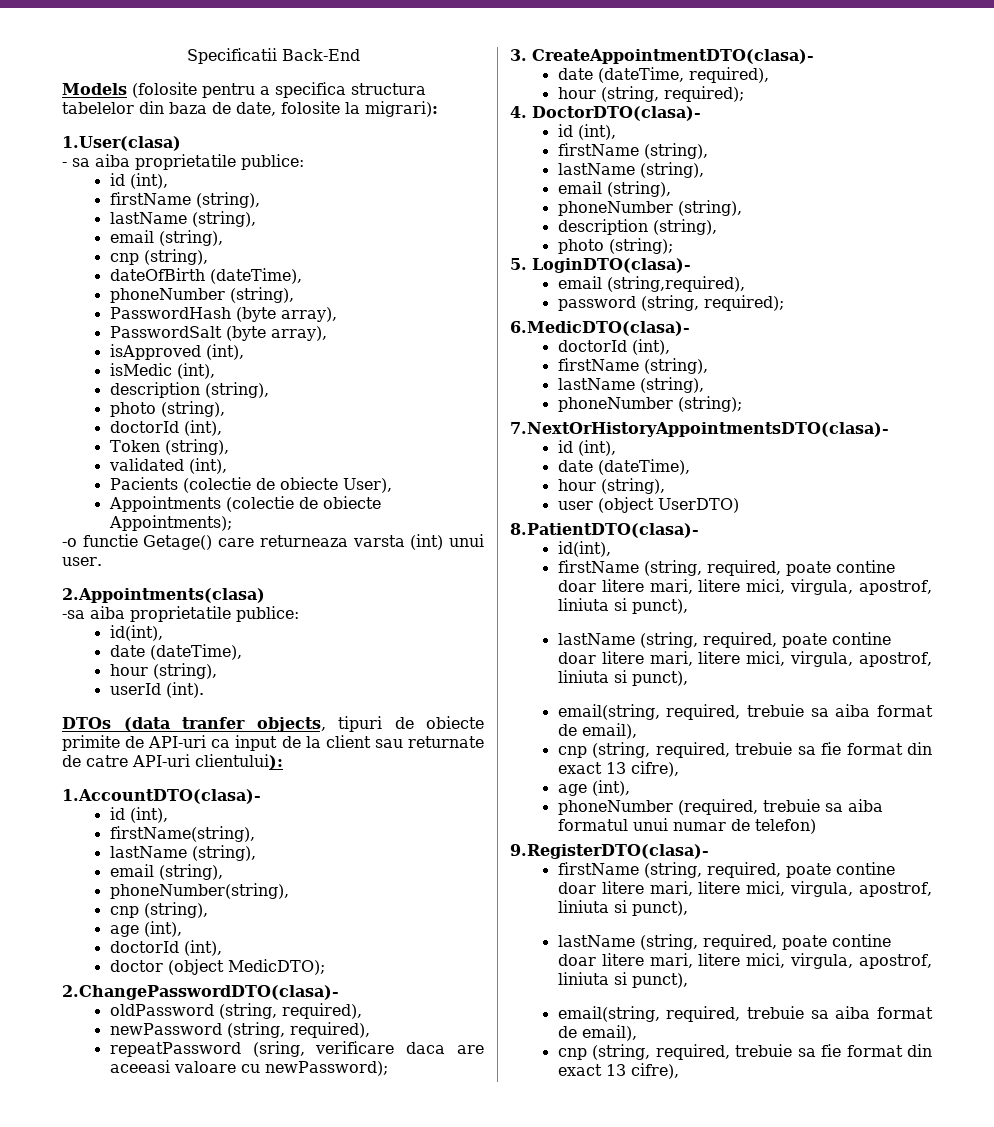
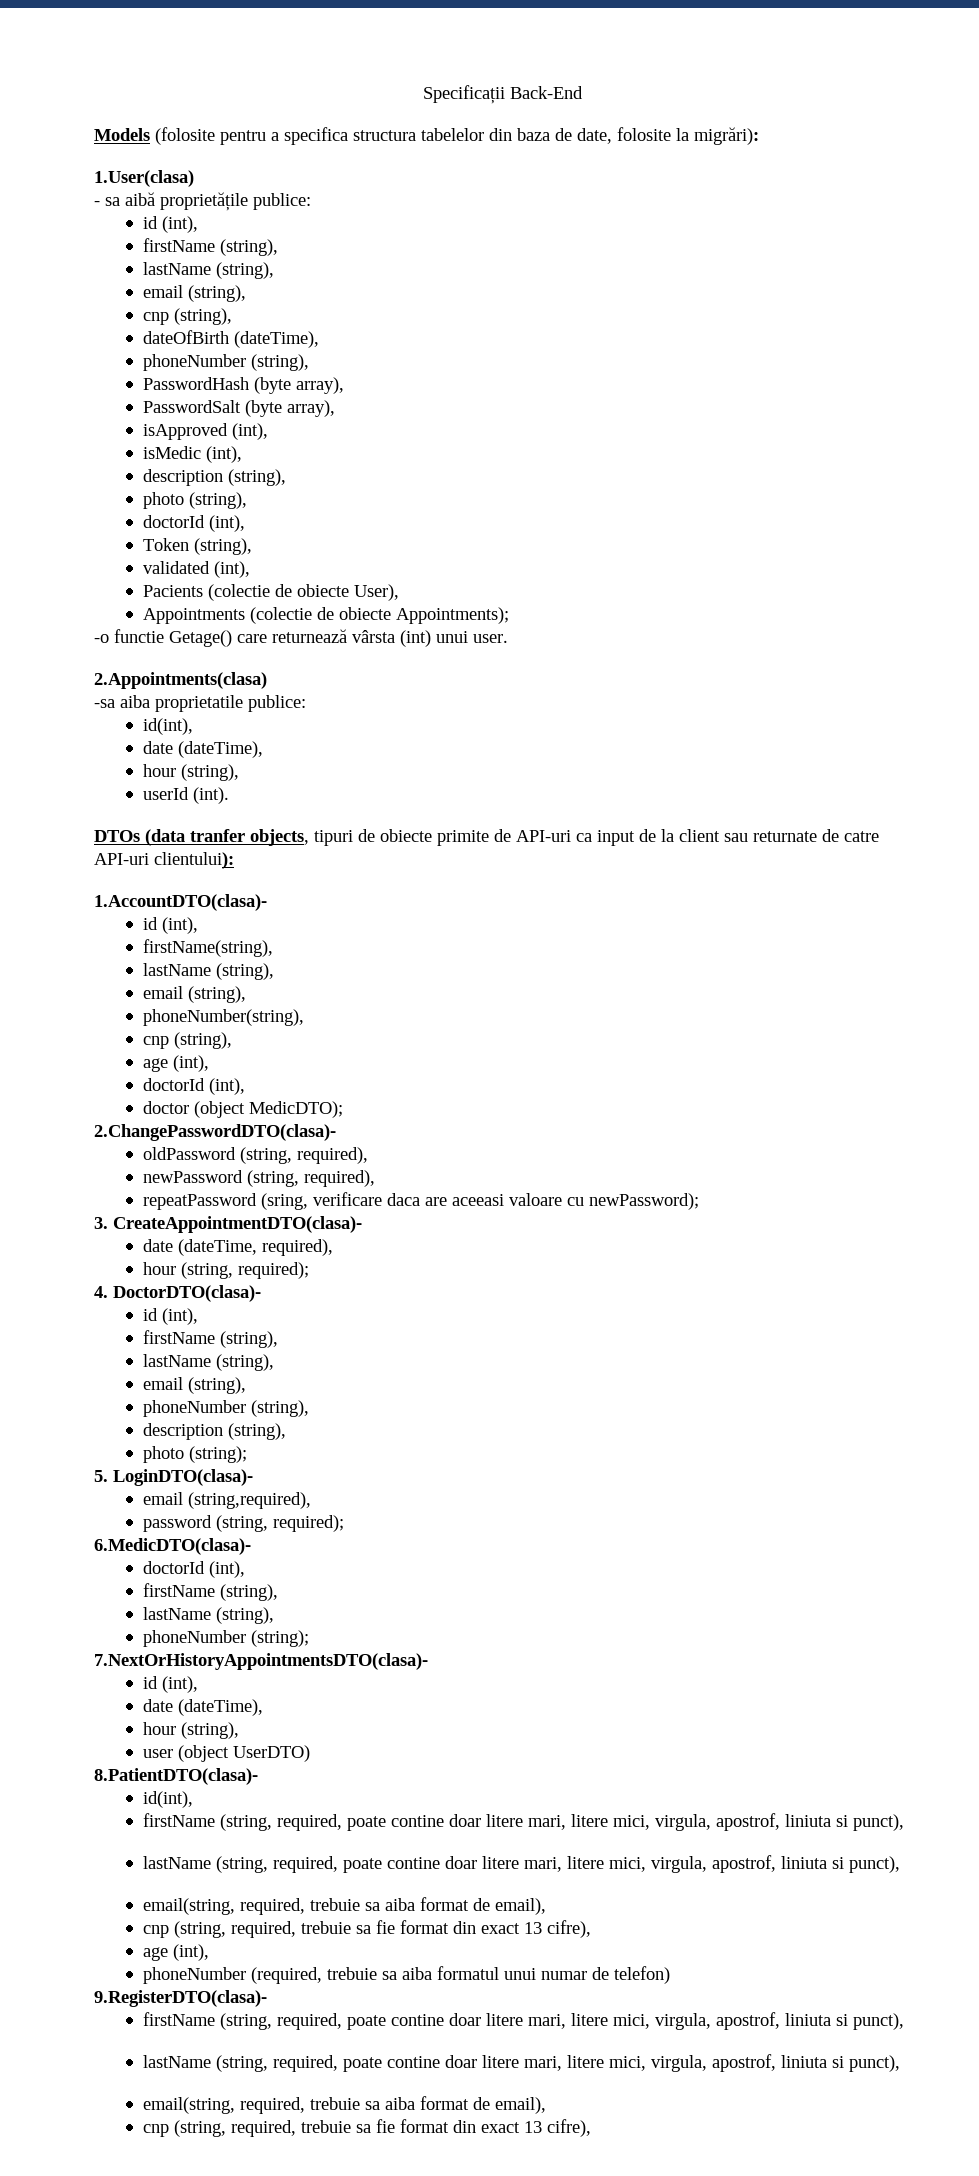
- Specificatii Back-End
+ Specificații Back-End
- Models (folosite pentru a specifica structura tabelelor din baza de date, folosite la migrari):
+ Models (folosite pentru a specifica structura tabelelor din baza de date, folosite la migrări):
- - sa aiba proprietatile publice:
+ - sa aibă proprietățile publice:
- -o functie Getage() care returneaza varsta (int) unui user.
+ -o functie Getage() care returnează vârsta (int) unui user.

